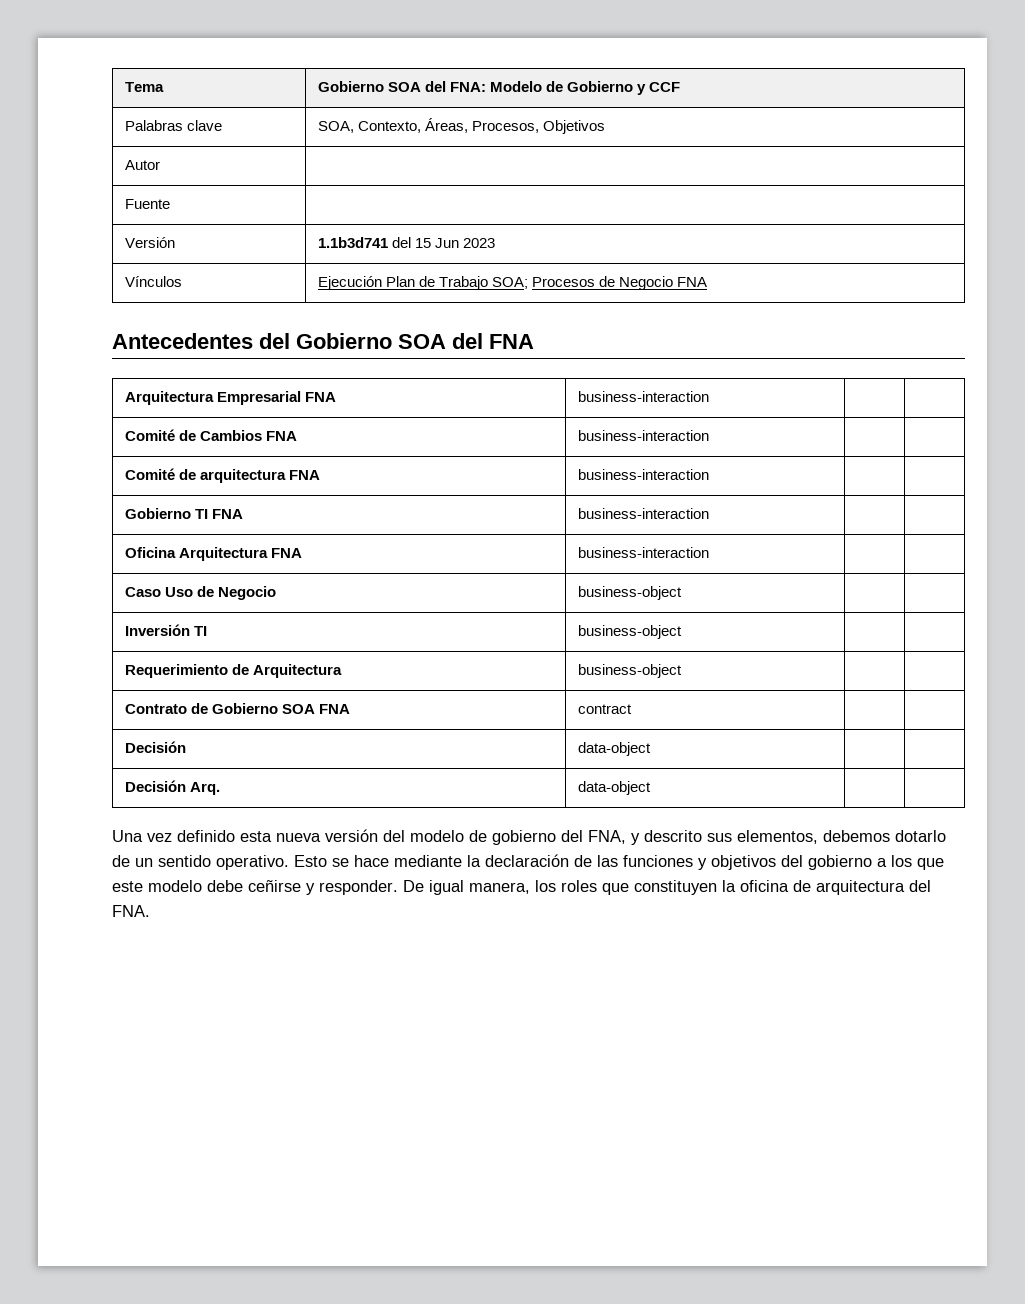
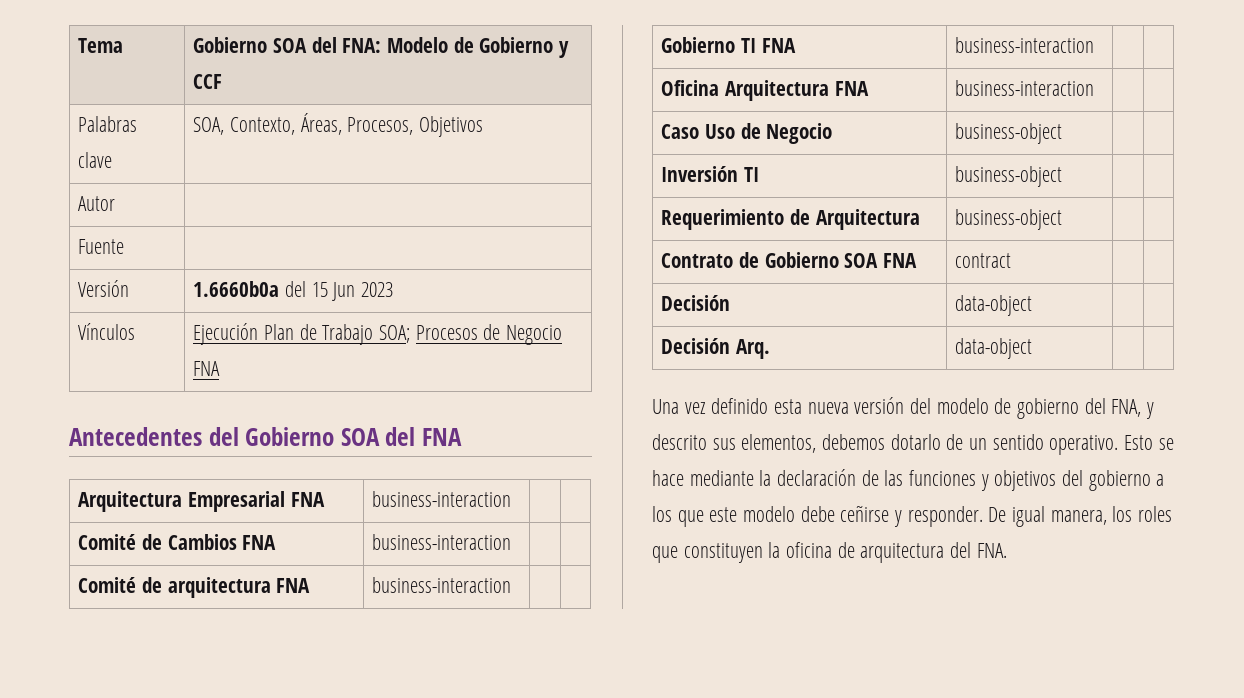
- Versión | 1.1b3d741 del 15 Jun 2023
+ Versión | 1.6660b0a del 15 Jun 2023

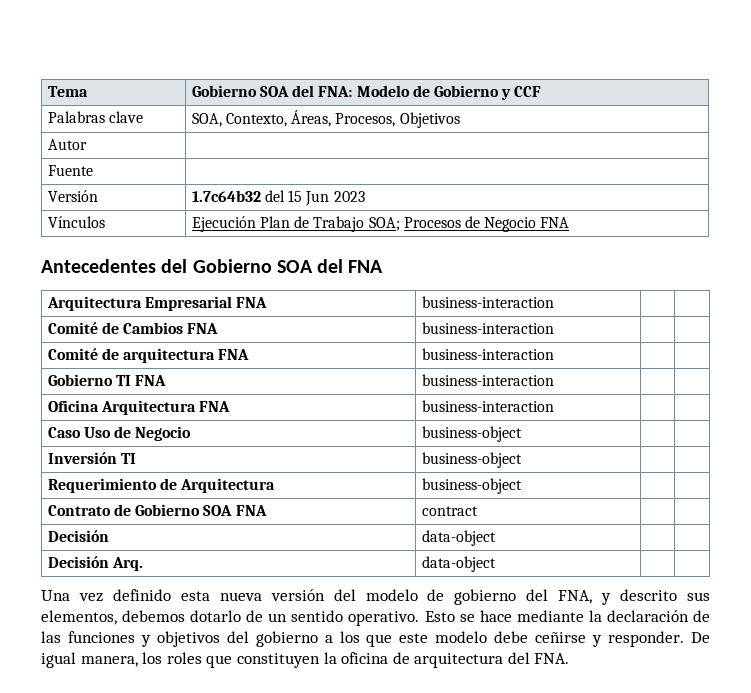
- Versión | 1.6660b0a del 15 Jun 2023
+ Versión | 1.7c64b32 del 15 Jun 2023

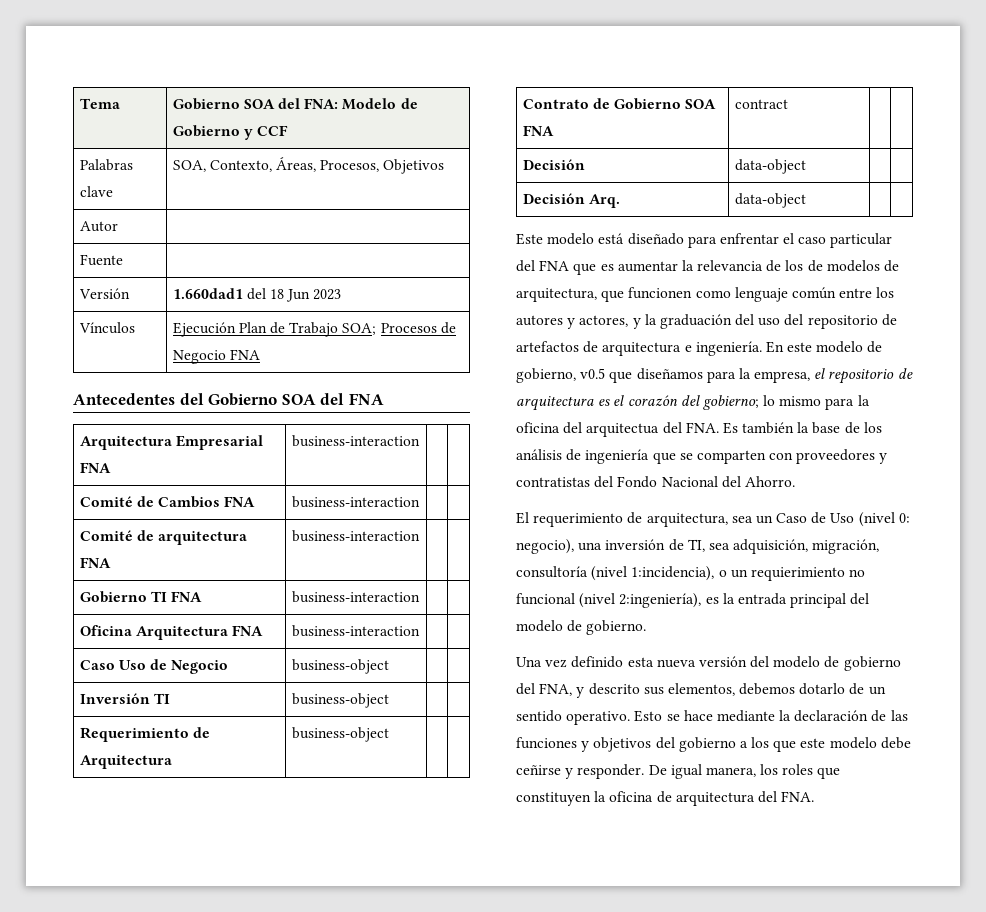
- Versión | 1.7c64b32 del 15 Jun 2023
+ Versión | 1.660dad1 del 18 Jun 2023
+ Este modelo está diseñado para enfrentar el caso particular del FNA que es aumentar la relevancia de los de modelos de arquitectura, que funcionen como lenguaje común entre los autores y actores, y la graduación del uso del repositorio de artefactos de arquitectura e ingeniería. En este modelo de gobierno, v0.5 que diseñamos para la empresa, el repositorio de arquitectura es el corazón del gobierno; lo mismo para la oficina del arquitectua del FNA. Es también la base de los análisis de ingeniería que se comparten con proveedores y contratistas del Fondo Nacional del Ahorro.
+ El requerimiento de arquitectura, sea un Caso de Uso (nivel 0: negocio), una inversión de TI, sea adquisición, migración, consultoría (nivel 1:incidencia), o un requierimiento no funcional (nivel 2:ingeniería), es la entrada principal del modelo de gobierno.

